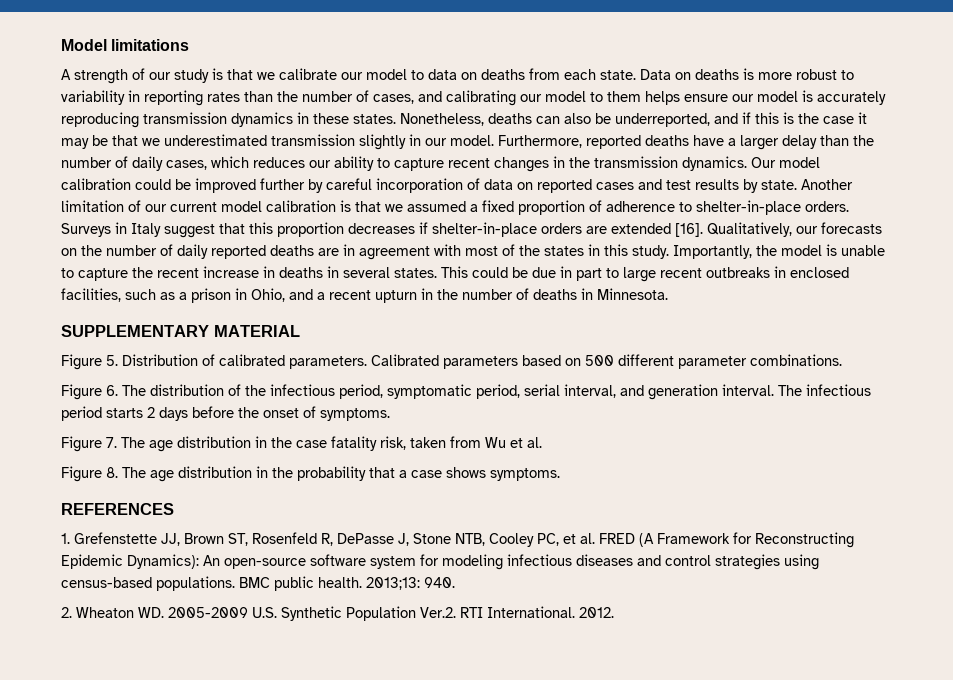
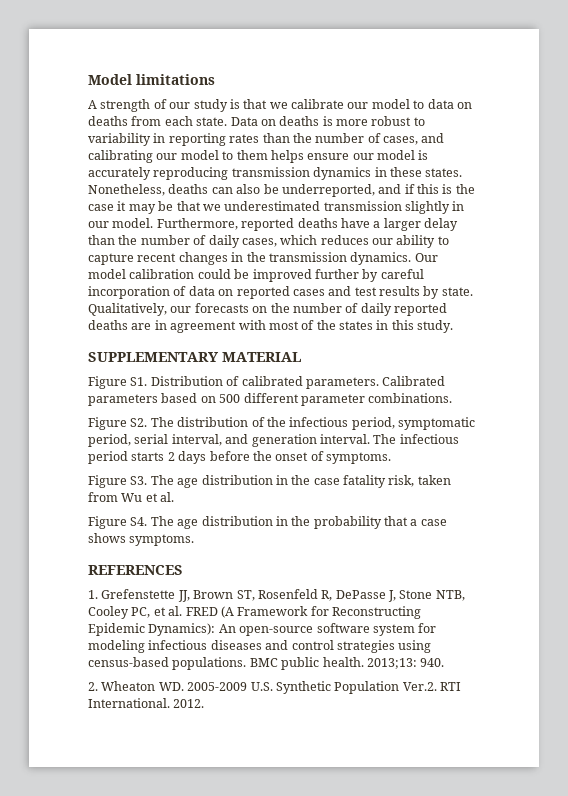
- Another limitation of our current model calibration is that we assumed a fixed proportion of adherence to shelter-in-place orders. Surveys in Italy suggest that this proportion decreases if shelter-in-place orders are extended [16].
- Importantly, the model is unable to capture the recent increase in deaths in several states. This could be due in part to large recent outbreaks in enclosed facilities, such as a prison in Ohio, and a recent upturn in the number of deaths in Minnesota.
- Figure 5. Distribution of calibrated parameters.
+ Figure S1. Distribution of calibrated parameters.
- Figure 6. The distribution of the infectious period, symptomatic period, serial interval, and generation interval.
+ Figure S2. The distribution of the infectious period, symptomatic period, serial interval, and generation interval.
- Figure 7. The age distribution in the case fatality risk, taken from Wu et al.
+ Figure S3. The age distribution in the case fatality risk, taken from Wu et al.
- Figure 8. The age distribution in the probability that a case shows symptoms.
+ Figure S4. The age distribution in the probability that a case shows symptoms.

